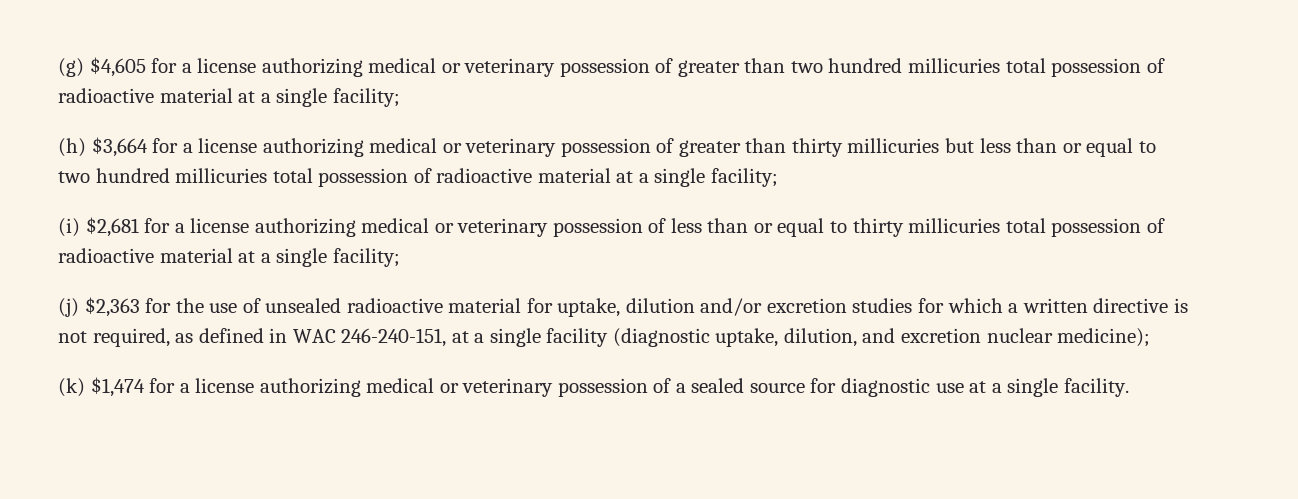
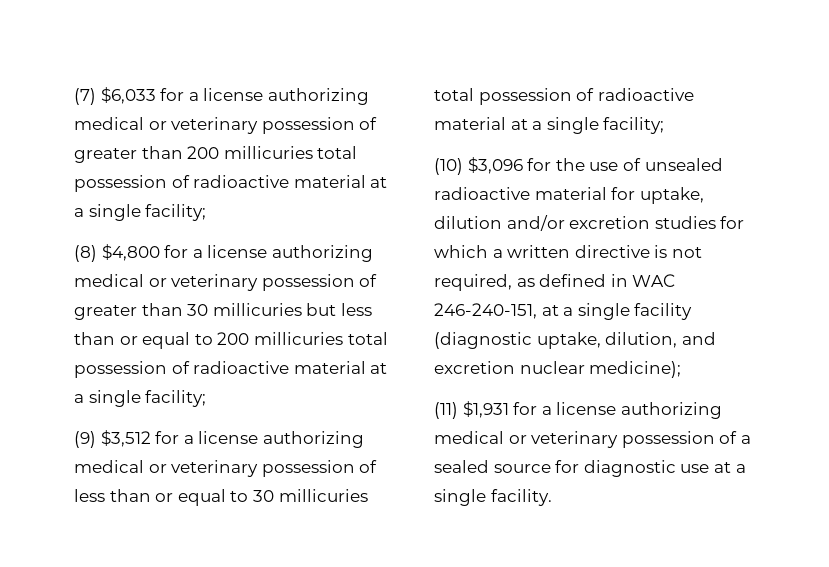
- (g) $4,605 for a license authorizing medical or veterinary possession of greater than two hundred millicuries total possession of radioactive material at a single facility;
+ (7) $6,033 for a license authorizing medical or veterinary possession of greater than 200 millicuries total possession of radioactive material at a single facility;
- (h) $3,664 for a license authorizing medical or veterinary possession of greater than thirty millicuries but less than or equal to two hundred millicuries total possession of radioactive material at a single facility;
+ (8) $4,800 for a license authorizing medical or veterinary possession of greater than 30 millicuries but less than or equal to 200 millicuries total possession of radioactive material at a single facility;
- (i) $2,681 for a license authorizing medical or veterinary possession of less than or equal to thirty millicuries total possession of radioactive material at a single facility;
+ (9) $3,512 for a license authorizing medical or veterinary possession of less than or equal to 30 millicuries total possession of radioactive material at a single facility;
- (j) $2,363 for the use of unsealed radioactive material for uptake, dilution and/or excretion studies for which a written directive is not required, as defined in WAC 246-240-151, at a single facility (diagnostic uptake, dilution, and excretion nuclear medicine);
+ (10) $3,096 for the use of unsealed radioactive material for uptake, dilution and/or excretion studies for which a written directive is not required, as defined in WAC 246-240-151, at a single facility (diagnostic uptake, dilution, and excretion nuclear medicine);
- (k) $1,474 for a license authorizing medical or veterinary possession of a sealed source for diagnostic use at a single facility.
+ (11) $1,931 for a license authorizing medical or veterinary possession of a sealed source for diagnostic use at a single facility.

